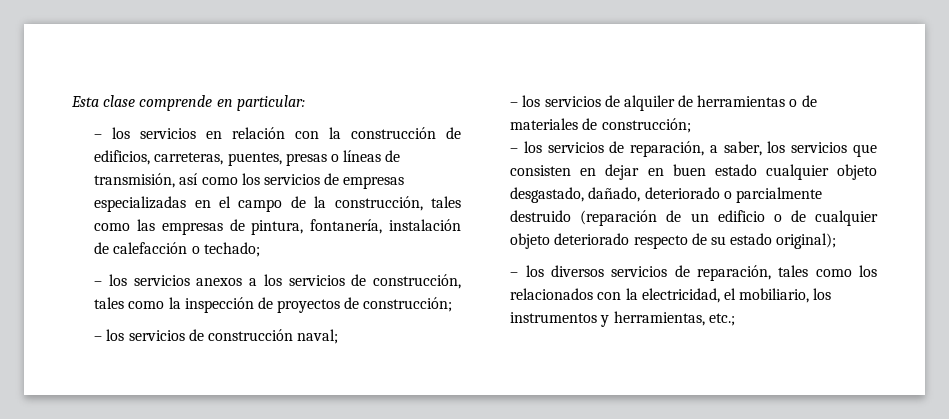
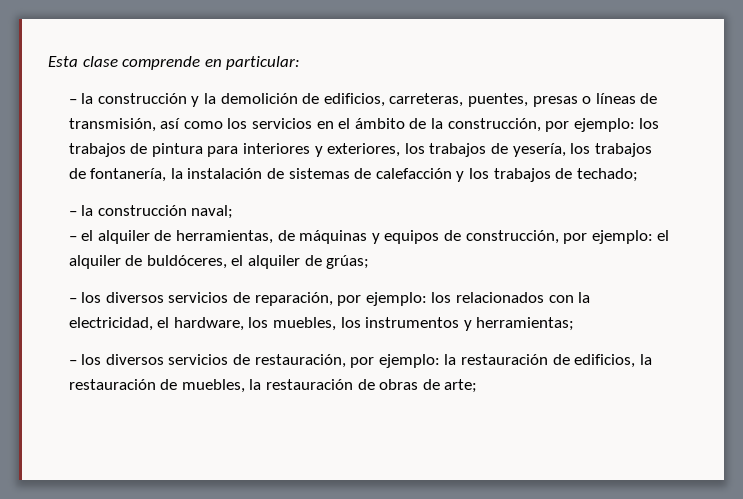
- – los servicios en relación con la construcción de edificios, carreteras, puentes, presas o líneas de transmisión, así como los servicios de empresas especializadas en el campo de la construcción, tales como las empresas de pintura, fontanería, instalación de calefacción o techado;
- – los servicios anexos a los servicios de construcción, tales como la inspección de proyectos de construcción;
- – los servicios de construcción naval;
- – los servicios de alquiler de herramientas o de materiales de construcción;
- – los servicios de reparación, a saber, los servicios que consisten en dejar en buen estado cualquier objeto desgastado, dañado, deteriorado o parcialmente destruido (reparación de un edificio o de cualquier objeto deteriorado respecto de su estado original);
+ – la construcción y la demolición de edificios, carreteras, puentes, presas o líneas de transmisión, así como los servicios en el ámbito de la construcción, por ejemplo: los trabajos de pintura para interiores y exteriores, los trabajos de yesería, los trabajos de fontanería, la instalación de sistemas de calefacción y los trabajos de techado;
+ – la construcción naval;
+ – el alquiler de herramientas, de máquinas y equipos de construcción, por ejemplo: el alquiler de buldóceres, el alquiler de grúas;
- – los diversos servicios de reparación, tales como los relacionados con la electricidad, el mobiliario, los instrumentos y herramientas, etc.;
+ – los diversos servicios de reparación, por ejemplo: los relacionados con la electricidad, el hardware, los muebles, los instrumentos y herramientas;
+ – los diversos servicios de restauración, por ejemplo: la restauración de edificios, la restauración de muebles, la restauración de obras de arte;

